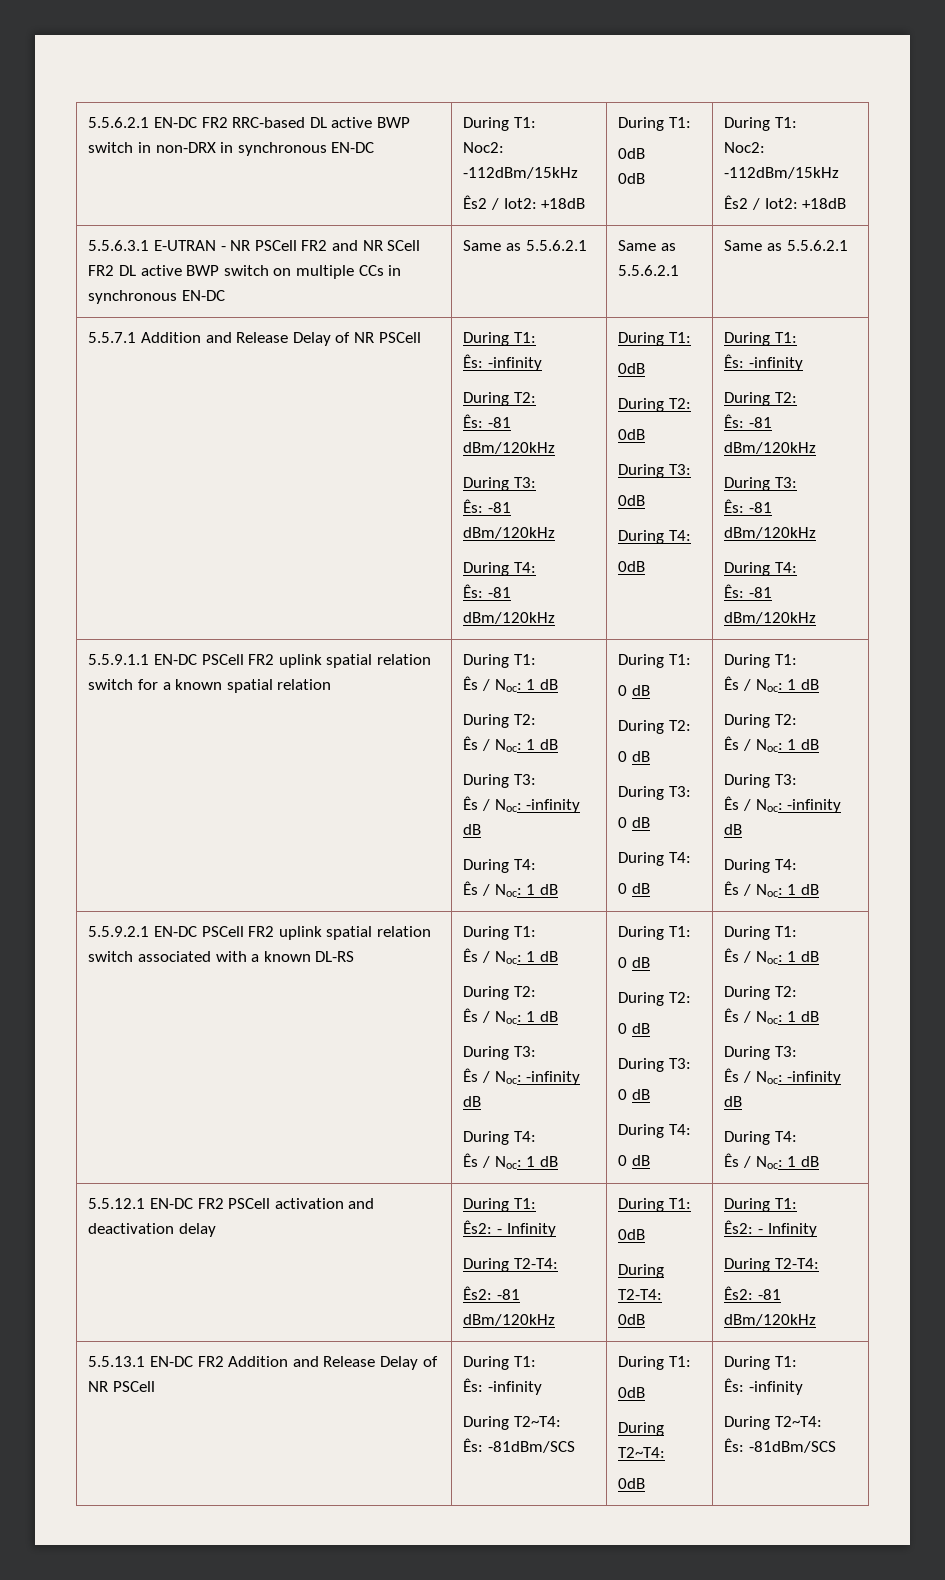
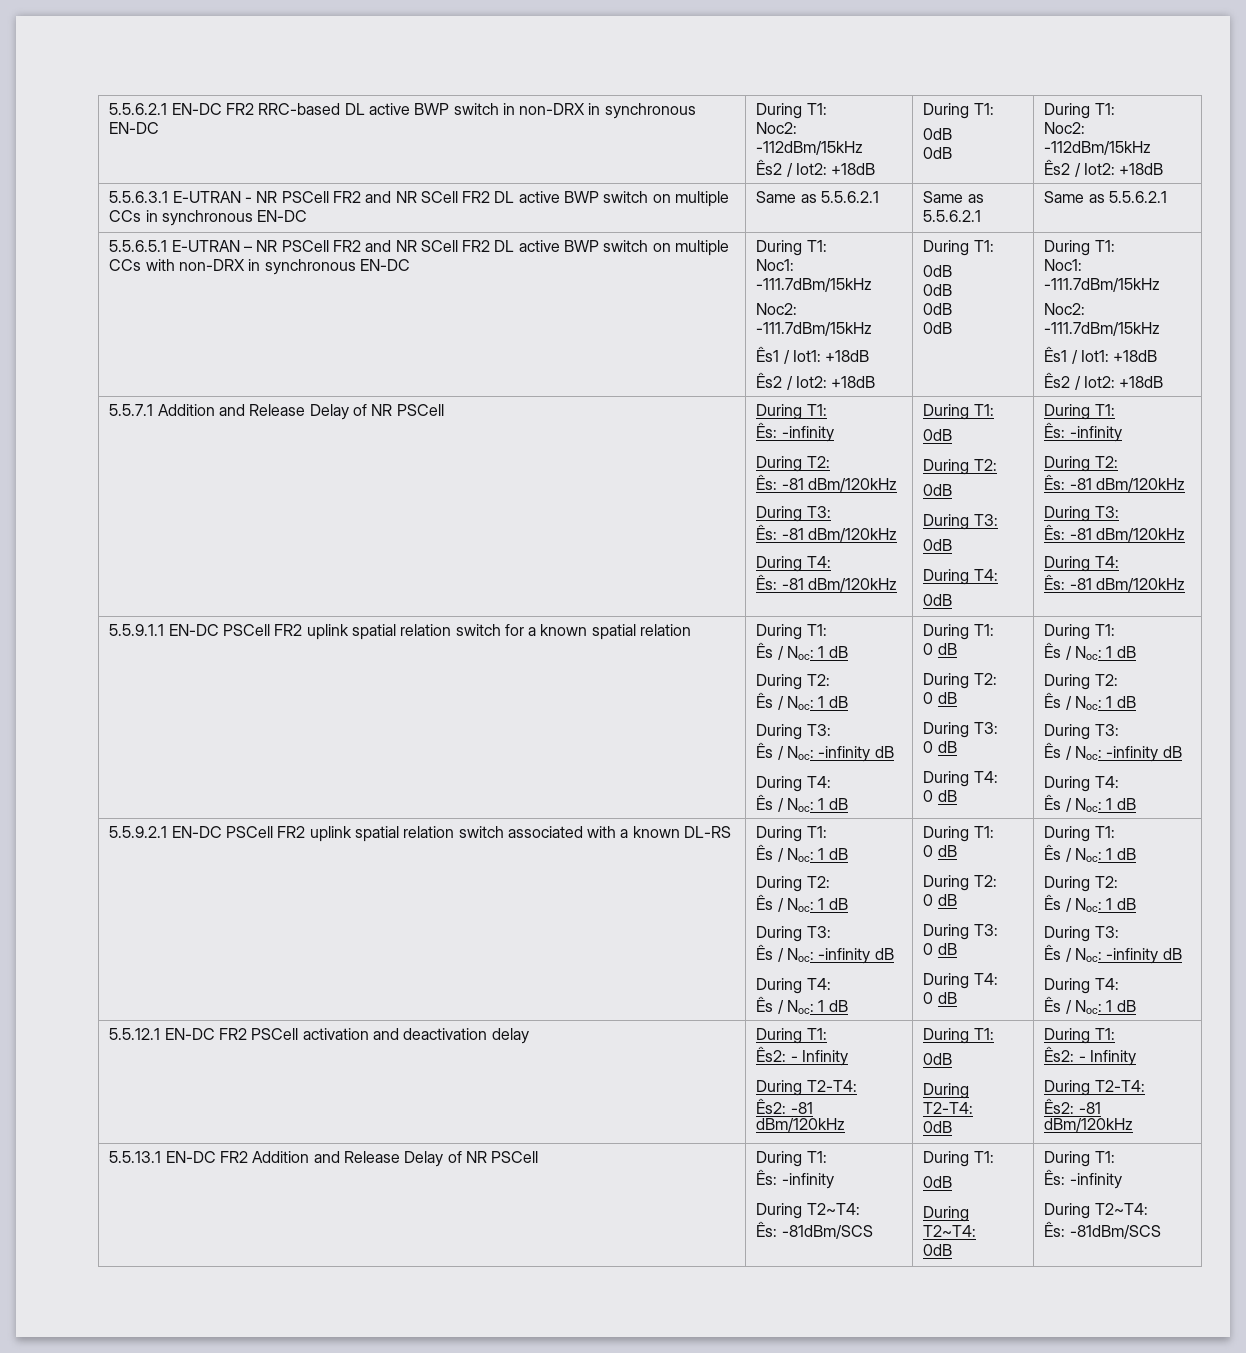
+ 5.5.6.5.1 E-UTRAN – NR PSCell FR2 and NR SCell FR2 DL active BWP switch on multiple CCs with non-DRX in synchronous EN-DC | During T1:
+ Noc1: -111.7dBm/15kHz
+ Noc2: -111.7dBm/15kHz
+ Ês1 / Iot1: +18dB
+ Ês2 / Iot2: +18dB | During T1:
+ 0dB
+ 0dB
+ 0dB
+ 0dB | During T1:
+ Noc1: -111.7dBm/15kHz
+ Noc2: -111.7dBm/15kHz
+ Ês1 / Iot1: +18dB
+ Ês2 / Iot2: +18dB

